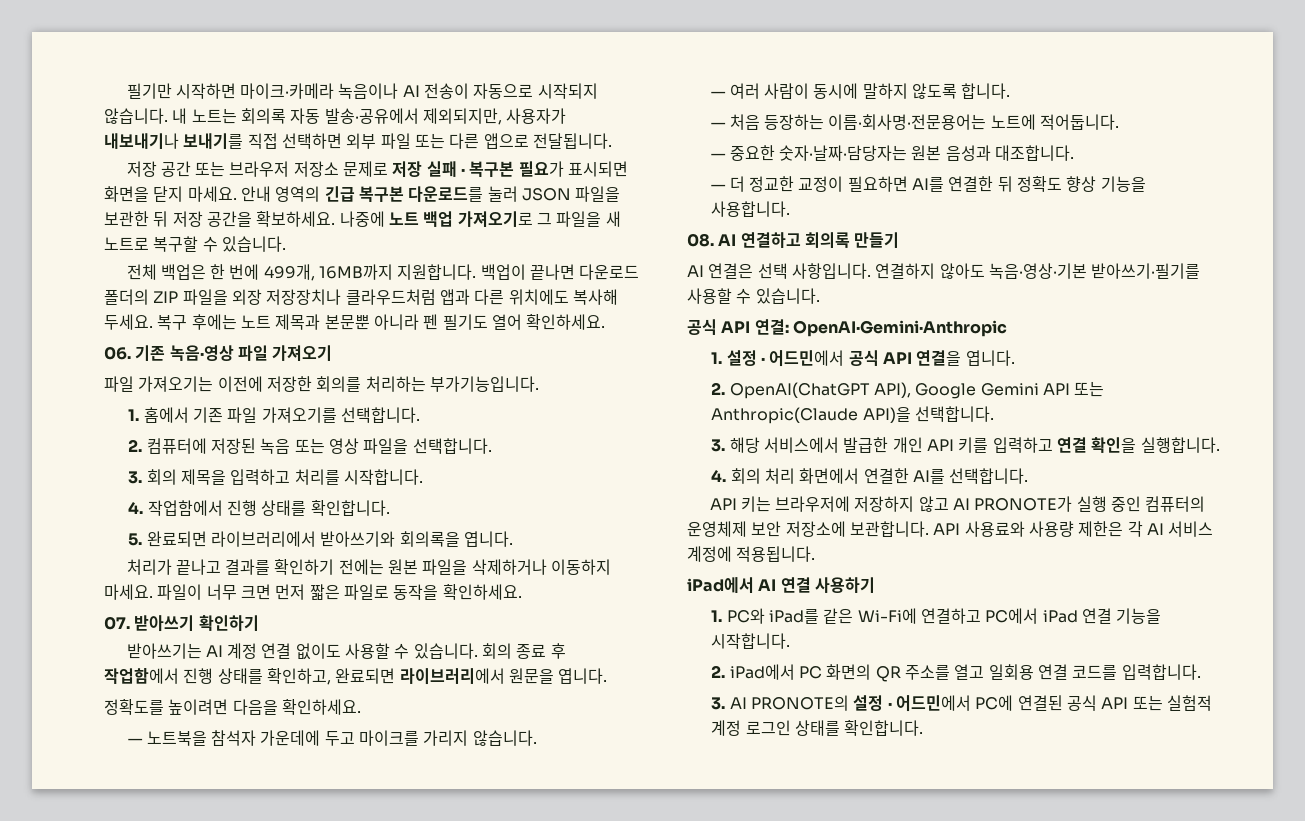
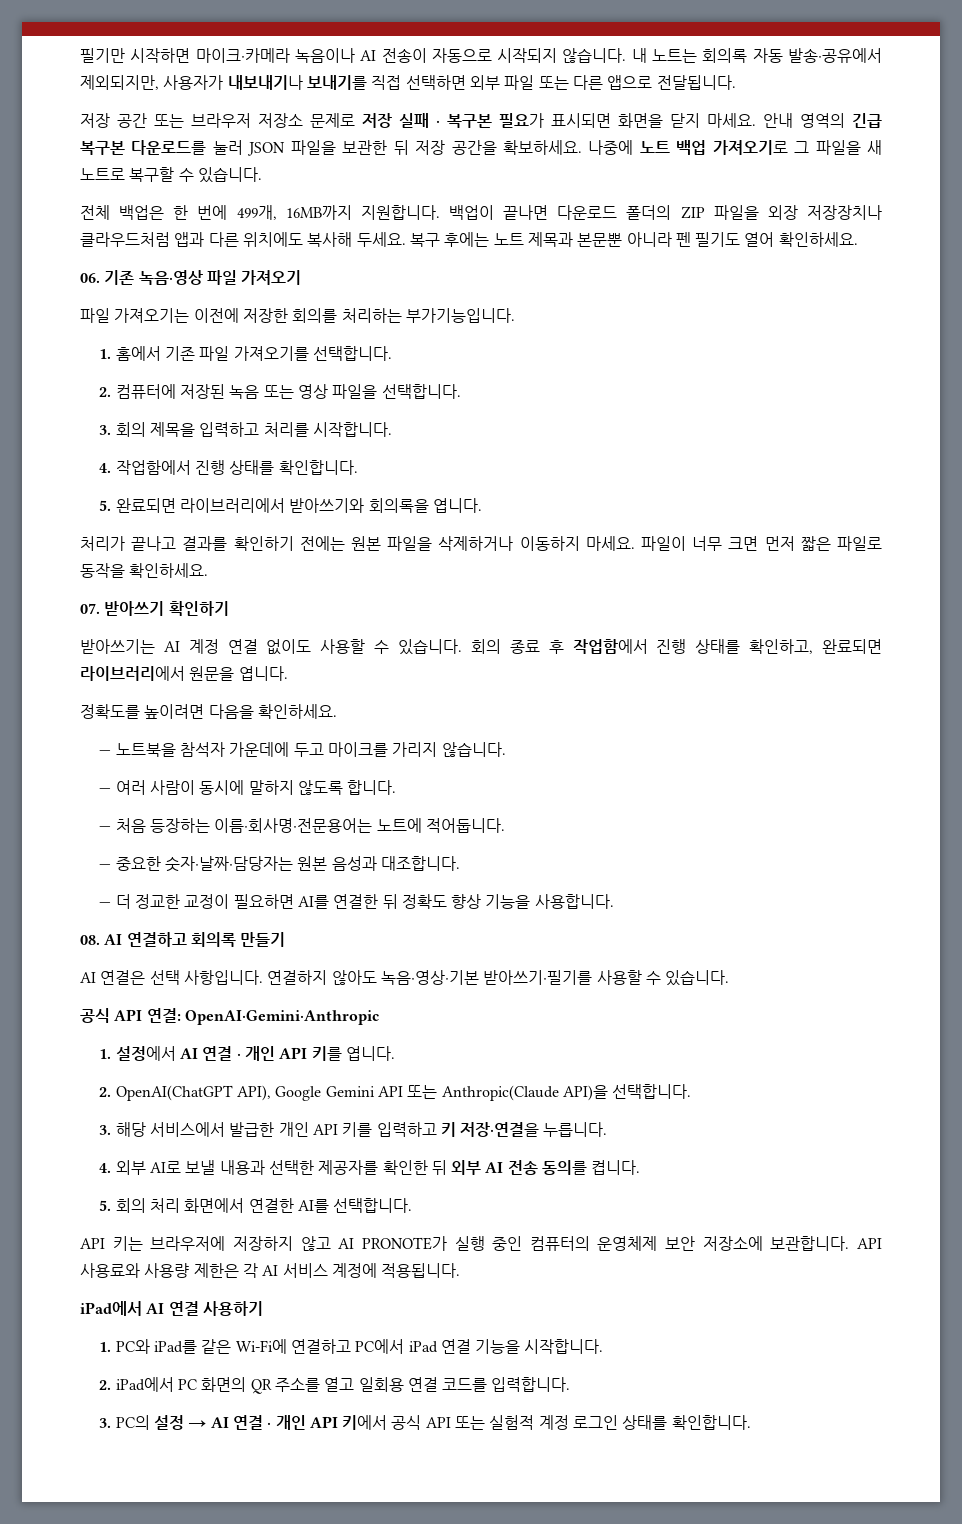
- 1. 설정 · 어드민에서 공식 API 연결을 엽니다.
+ 1. 설정에서 AI 연결 · 개인 API 키를 엽니다.
- 3. 해당 서비스에서 발급한 개인 API 키를 입력하고 연결 확인을 실행합니다.
- 4. 회의 처리 화면에서 연결한 AI를 선택합니다.
+ 3. 해당 서비스에서 발급한 개인 API 키를 입력하고 키 저장·연결을 누릅니다.
+ 4. 외부 AI로 보낼 내용과 선택한 제공자를 확인한 뒤 외부 AI 전송 동의를 켭니다.
+ 5. 회의 처리 화면에서 연결한 AI를 선택합니다.
- 3. AI PRONOTE의 설정 · 어드민에서 PC에 연결된 공식 API 또는 실험적 계정 로그인 상태를 확인합니다.
+ 3. PC의 설정 → AI 연결 · 개인 API 키에서 공식 API 또는 실험적 계정 로그인 상태를 확인합니다.

